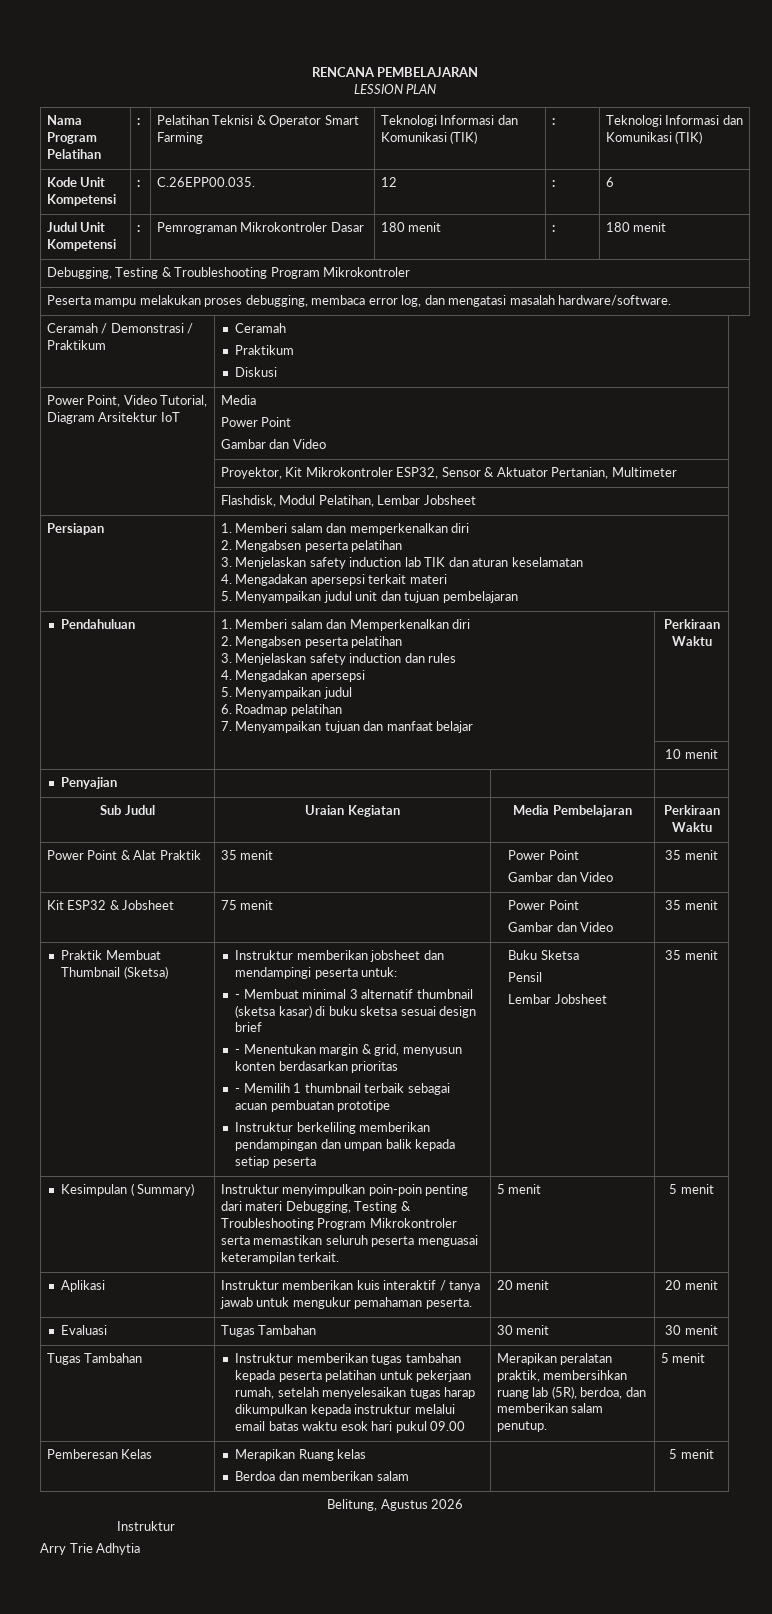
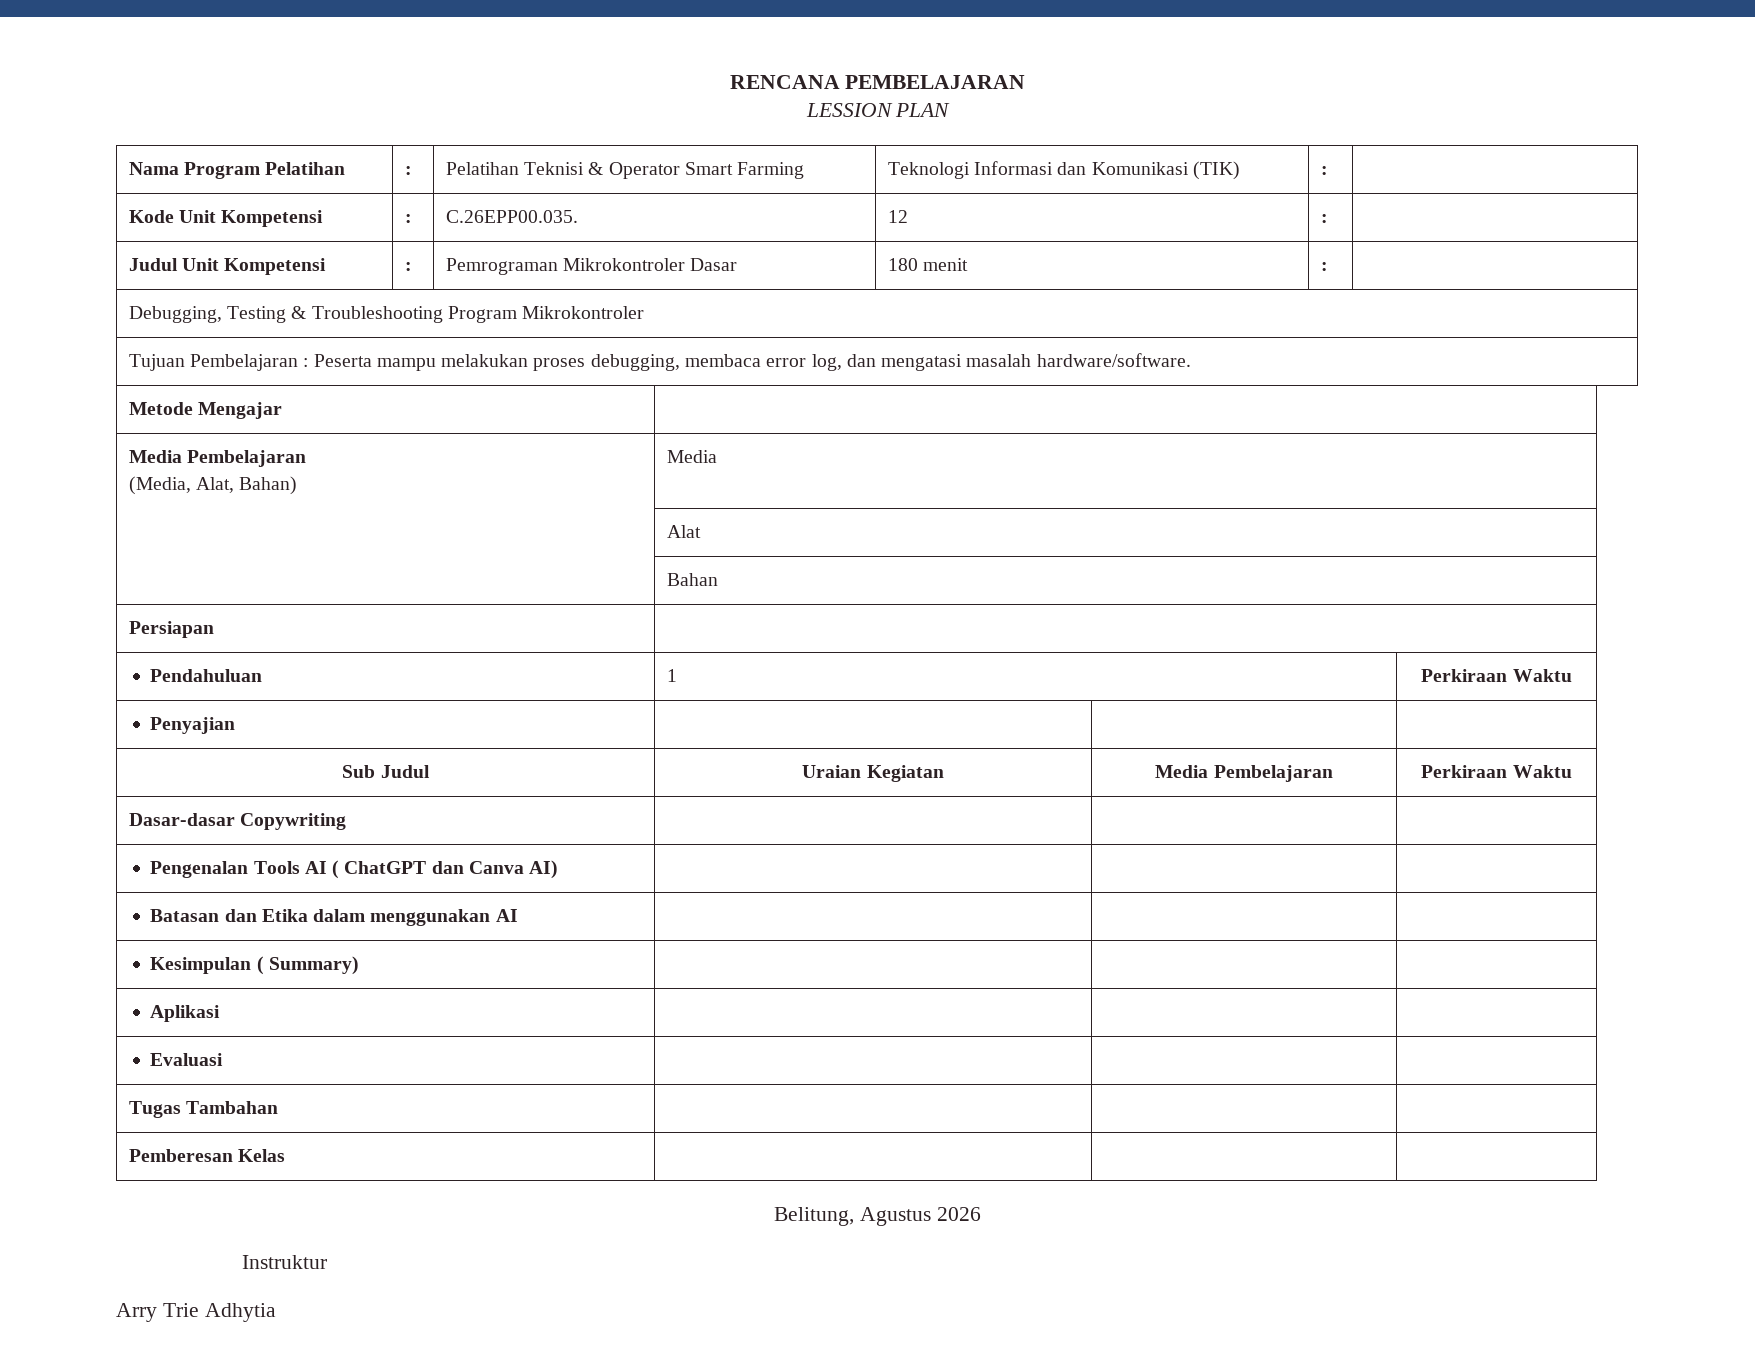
- Nama Program Pelatihan | : | Pelatihan Teknisi & Operator Smart Farming | Teknologi Informasi dan Komunikasi (TIK) | : | Teknologi Informasi dan Komunikasi (TIK)
+ Nama Program Pelatihan | : | Pelatihan Teknisi & Operator Smart Farming | Teknologi Informasi dan Komunikasi (TIK) | : |
- Kode Unit Kompetensi | : | C.26EPP00.035. | 12 | : | 6
+ Kode Unit Kompetensi | : | C.26EPP00.035. | 12 | : |
- Judul Unit Kompetensi | : | Pemrograman Mikrokontroler Dasar | 180 menit | : | 180 menit
+ Judul Unit Kompetensi | : | Pemrograman Mikrokontroler Dasar | 180 menit | : |
- Peserta mampu melakukan proses debugging, membaca error log, dan mengatasi masalah hardware/software.
+ Tujuan Pembelajaran : Peserta mampu melakukan proses debugging, membaca error log, dan mengatasi masalah hardware/software.
- Ceramah / Demonstrasi / Praktikum | Ceramah
- Praktikum
- Diskusi
- Power Point, Video Tutorial, Diagram Arsitektur IoT | Media
- Power Point
- Gambar dan Video
- | Proyektor, Kit Mikrokontroler ESP32, Sensor & Aktuator Pertanian, Multimeter
- | Flashdisk, Modul Pelatihan, Lembar Jobsheet
- Persiapan | 1. Memberi salam dan memperkenalkan diri
- 2. Mengabsen peserta pelatihan
- 3. Menjelaskan safety induction lab TIK dan aturan keselamatan
- 4. Mengadakan apersepsi terkait materi
- 5. Menyampaikan judul unit dan tujuan pembelajaran
- Pendahuluan | 1. Memberi salam dan Memperkenalkan diri
- 2. Mengabsen peserta pelatihan
- 3. Menjelaskan safety induction dan rules
- 4. Mengadakan apersepsi
- 5. Menyampaikan judul
- 6. Roadmap pelatihan
- 7. Menyampaikan tujuan dan manfaat belajar | Perkiraan Waktu
- | | 10 menit
+ Metode Mengajar |
+ Media Pembelajaran
+ (Media, Alat, Bahan) | Media
+ | Alat
+ | Bahan
+ Persiapan |
+ Pendahuluan | 1 | Perkiraan Waktu
- Power Point & Alat Praktik | 35 menit | Power Point
- Gambar dan Video | 35 menit
- Kit ESP32 & Jobsheet | 75 menit | Power Point
- Gambar dan Video | 35 menit
- Praktik Membuat Thumbnail (Sketsa) | Instruktur memberikan jobsheet dan mendampingi peserta untuk:
- - Membuat minimal 3 alternatif thumbnail (sketsa kasar) di buku sketsa sesuai design brief
- - Menentukan margin & grid, menyusun konten berdasarkan prioritas
- - Memilih 1 thumbnail terbaik sebagai acuan pembuatan prototipe
- Instruktur berkeliling memberikan pendampingan dan umpan balik kepada setiap peserta | Buku Sketsa
- Pensil
- Lembar Jobsheet | 35 menit
- Kesimpulan ( Summary) | Instruktur menyimpulkan poin-poin penting dari materi Debugging, Testing & Troubleshooting Program Mikrokontroler serta memastikan seluruh peserta menguasai keterampilan terkait. | 5 menit | 5 menit
- Aplikasi | Instruktur memberikan kuis interaktif / tanya jawab untuk mengukur pemahaman peserta. | 20 menit | 20 menit
- Evaluasi | Tugas Tambahan | 30 menit | 30 menit
- Tugas Tambahan | Instruktur memberikan tugas tambahan kepada peserta pelatihan untuk pekerjaan rumah, setelah menyelesaikan tugas harap dikumpulkan kepada instruktur melalui email batas waktu esok hari pukul 09.00 | Merapikan peralatan praktik, membersihkan ruang lab (5R), berdoa, dan memberikan salam penutup. | 5 menit
- Pemberesan Kelas | Merapikan Ruang kelas
- Berdoa dan memberikan salam | | 5 menit
+ Dasar-dasar Copywriting | | |
+ Pengenalan Tools AI ( ChatGPT dan Canva AI) | | |
+ Batasan dan Etika dalam menggunakan AI | | |
+ Kesimpulan ( Summary) | | |
+ Aplikasi | | |
+ Evaluasi | | |
+ Tugas Tambahan | | |
+ Pemberesan Kelas | | |

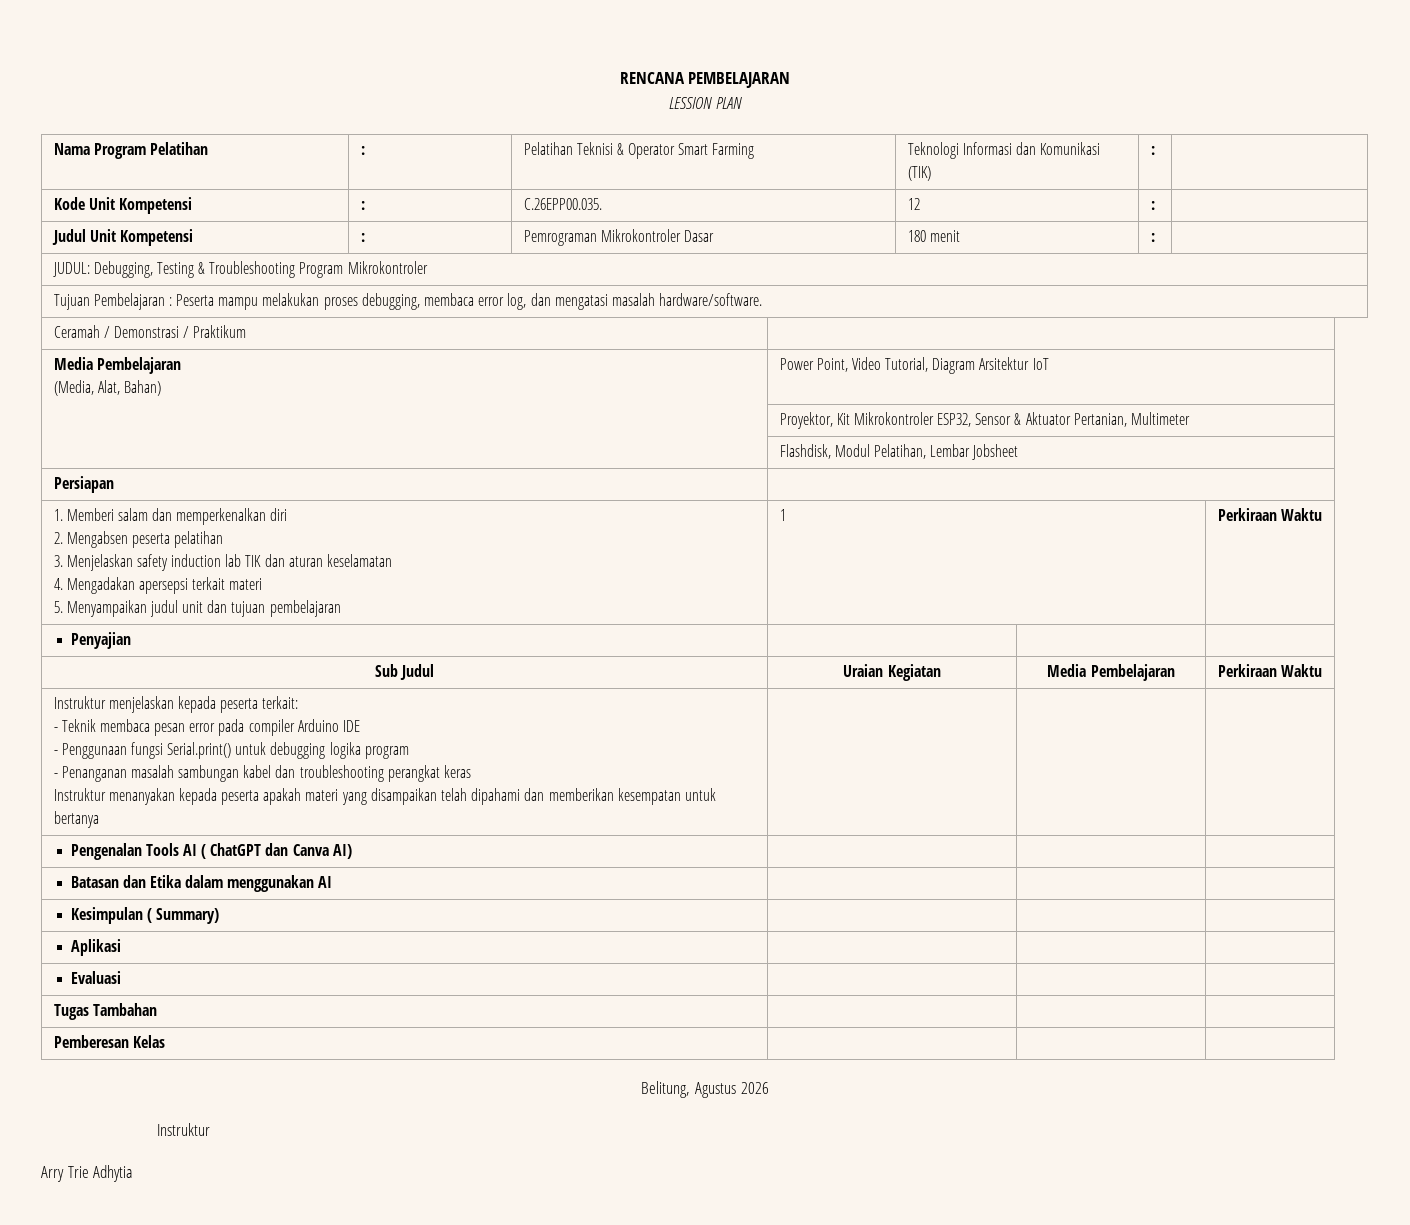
- Debugging, Testing & Troubleshooting Program Mikrokontroler
+ JUDUL: Debugging, Testing & Troubleshooting Program Mikrokontroler
- Metode Mengajar |
+ Ceramah / Demonstrasi / Praktikum |
  Media Pembelajaran
- (Media, Alat, Bahan) | Media
- | Alat
- | Bahan
+ (Media, Alat, Bahan) | Power Point, Video Tutorial, Diagram Arsitektur IoT
+ | Proyektor, Kit Mikrokontroler ESP32, Sensor & Aktuator Pertanian, Multimeter
+ | Flashdisk, Modul Pelatihan, Lembar Jobsheet
  Persiapan |
- Pendahuluan | 1 | Perkiraan Waktu
+ 1. Memberi salam dan memperkenalkan diri
+ 2. Mengabsen peserta pelatihan
+ 3. Menjelaskan safety induction lab TIK dan aturan keselamatan
+ 4. Mengadakan apersepsi terkait materi
+ 5. Menyampaikan judul unit dan tujuan pembelajaran | 1 | Perkiraan Waktu
- Dasar-dasar Copywriting
+ Instruktur menjelaskan kepada peserta terkait:
+ - Teknik membaca pesan error pada compiler Arduino IDE
+ - Penggunaan fungsi Serial.print() untuk debugging logika program
+ - Penanganan masalah sambungan kabel dan troubleshooting perangkat keras
+ Instruktur menanyakan kepada peserta apakah materi yang disampaikan telah dipahami dan memberikan kesempatan untuk bertanya

